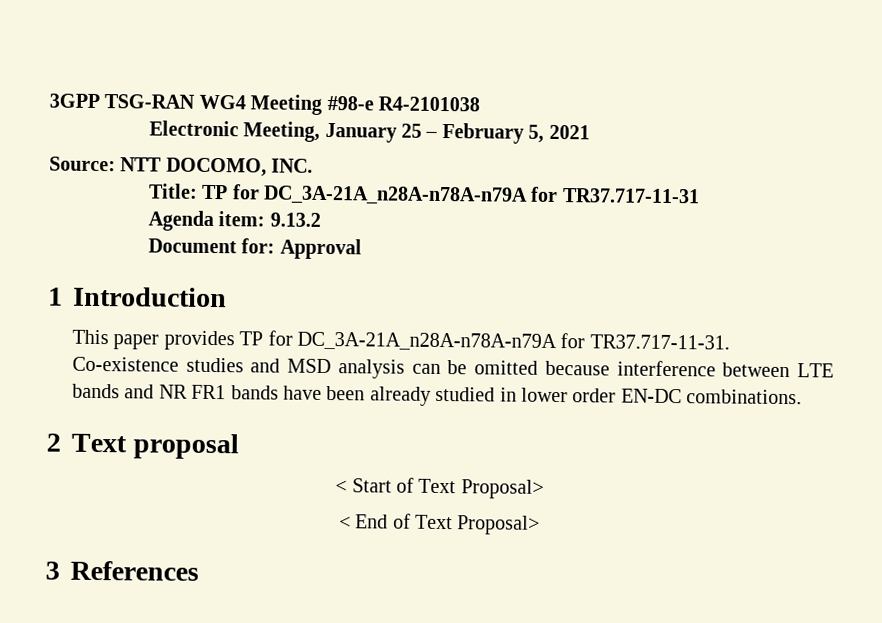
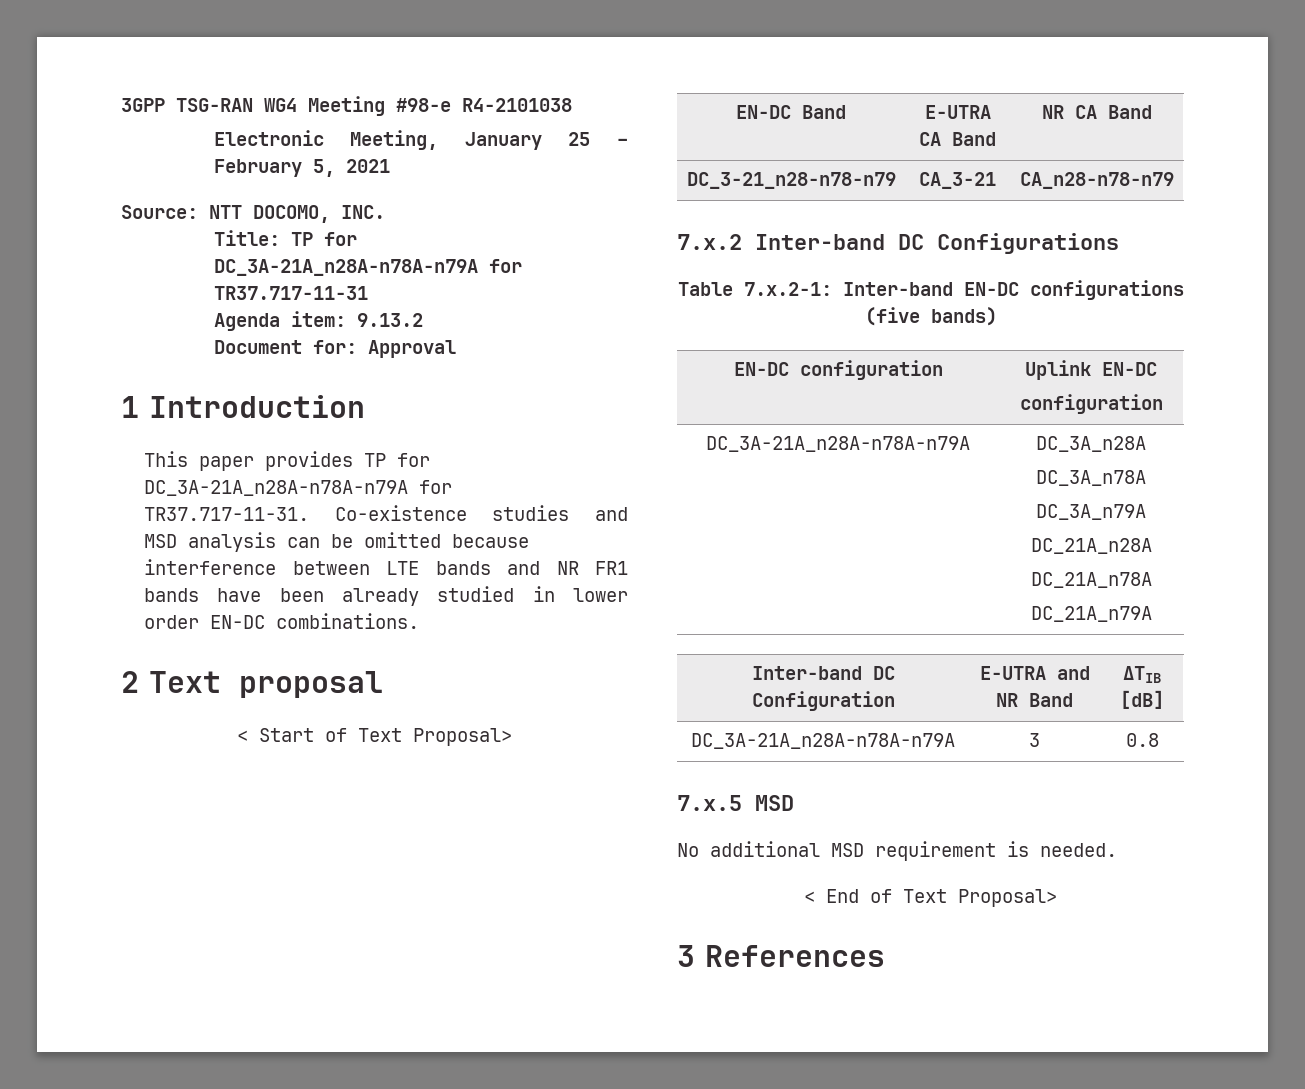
+ EN-DC Band | E-UTRA CA Band | NR CA Band
+ DC_3-21_n28-n78-n79 | CA_3-21 | CA_n28-n78-n79
+ 7.x.2 Inter-band DC Configurations
+ Table 7.x.2-1: Inter-band EN-DC configurations (five bands)
+ EN-DC configuration | Uplink EN-DC
+ configuration
+ DC_3A-21A_n28A-n78A-n79A | DC_3A_n28A
+ DC_3A_n78A
+ DC_3A_n79A
+ DC_21A_n28A
+ DC_21A_n78A
+ DC_21A_n79A
+ Inter-band DC Configuration | E-UTRA and NR Band | ΔTIB [dB]
+ DC_3A-21A_n28A-n78A-n79A | 3 | 0.8
+ 7.x.5 MSD
+ No additional MSD requirement is needed.

